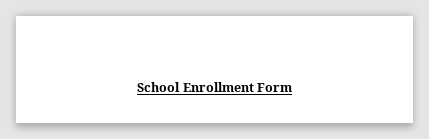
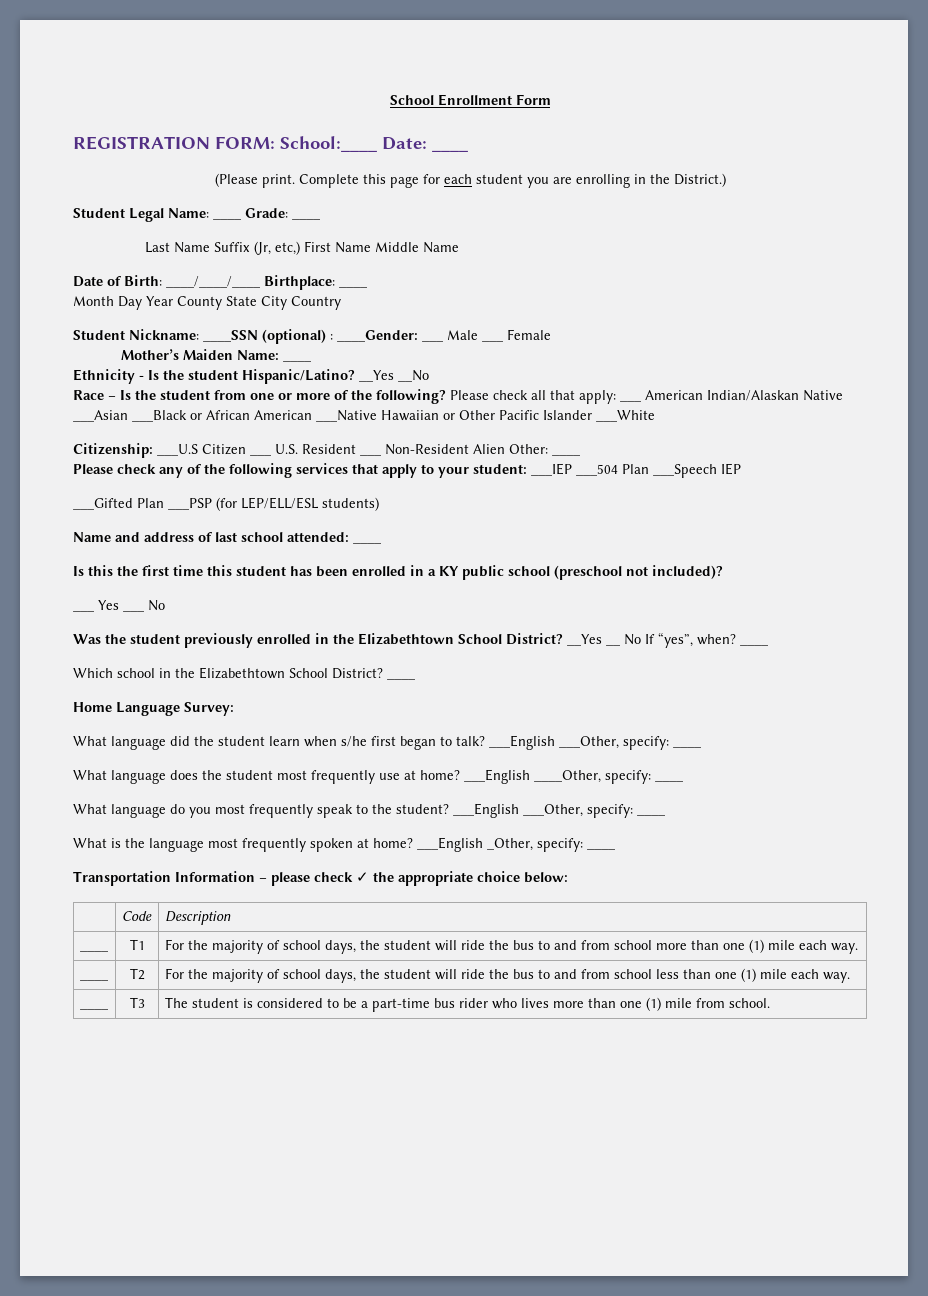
+ REGISTRATION FORM: School:____ Date: ____
+ (Please print. Complete this page for each student you are enrolling in the District.)
+ Student Legal Name: ____ Grade: ____
+ Last Name Suffix (Jr, etc,) First Name Middle Name
+ Date of Birth: ____/____/____ Birthplace: ____
+ Month Day Year County State City Country
+ Student Nickname: ____SSN (optional) : ____Gender: ___ Male ___ Female
+ Mother’s Maiden Name: ____
+ Ethnicity - Is the student Hispanic/Latino? __Yes __No
+ Race – Is the student from one or more of the following? Please check all that apply: ___ American Indian/Alaskan Native ___Asian ___Black or African American ___Native Hawaiian or Other Pacific Islander ___White
+ Citizenship: ___U.S Citizen ___ U.S. Resident ___ Non-Resident Alien Other: ____
+ Please check any of the following services that apply to your student: ___IEP ___504 Plan ___Speech IEP
+ ___Gifted Plan ___PSP (for LEP/ELL/ESL students)
+ Name and address of last school attended: ____
+ Is this the first time this student has been enrolled in a KY public school (preschool not included)?
+ ___ Yes ___ No
+ Was the student previously enrolled in the Elizabethtown School District? __Yes __ No If “yes”, when? ____
+ Which school in the Elizabethtown School District? ____
+ Home Language Survey:
+ What language did the student learn when s/he first began to talk? ___English ___Other, specify: ____
+ What language does the student most frequently use at home? ___English ____Other, specify: ____
+ What language do you most frequently speak to the student? ___English ___Other, specify: ____
+ What is the language most frequently spoken at home? ___English _Other, specify: ____
+ Transportation Information – please check ✓ the appropriate choice below:
+ | Code | Description
+ ____ | T1 | For the majority of school days, the student will ride the bus to and from school more than one (1) mile each way.
+ ____ | T2 | For the majority of school days, the student will ride the bus to and from school less than one (1) mile each way.
+ ____ | T3 | The student is considered to be a part-time bus rider who lives more than one (1) mile from school.

